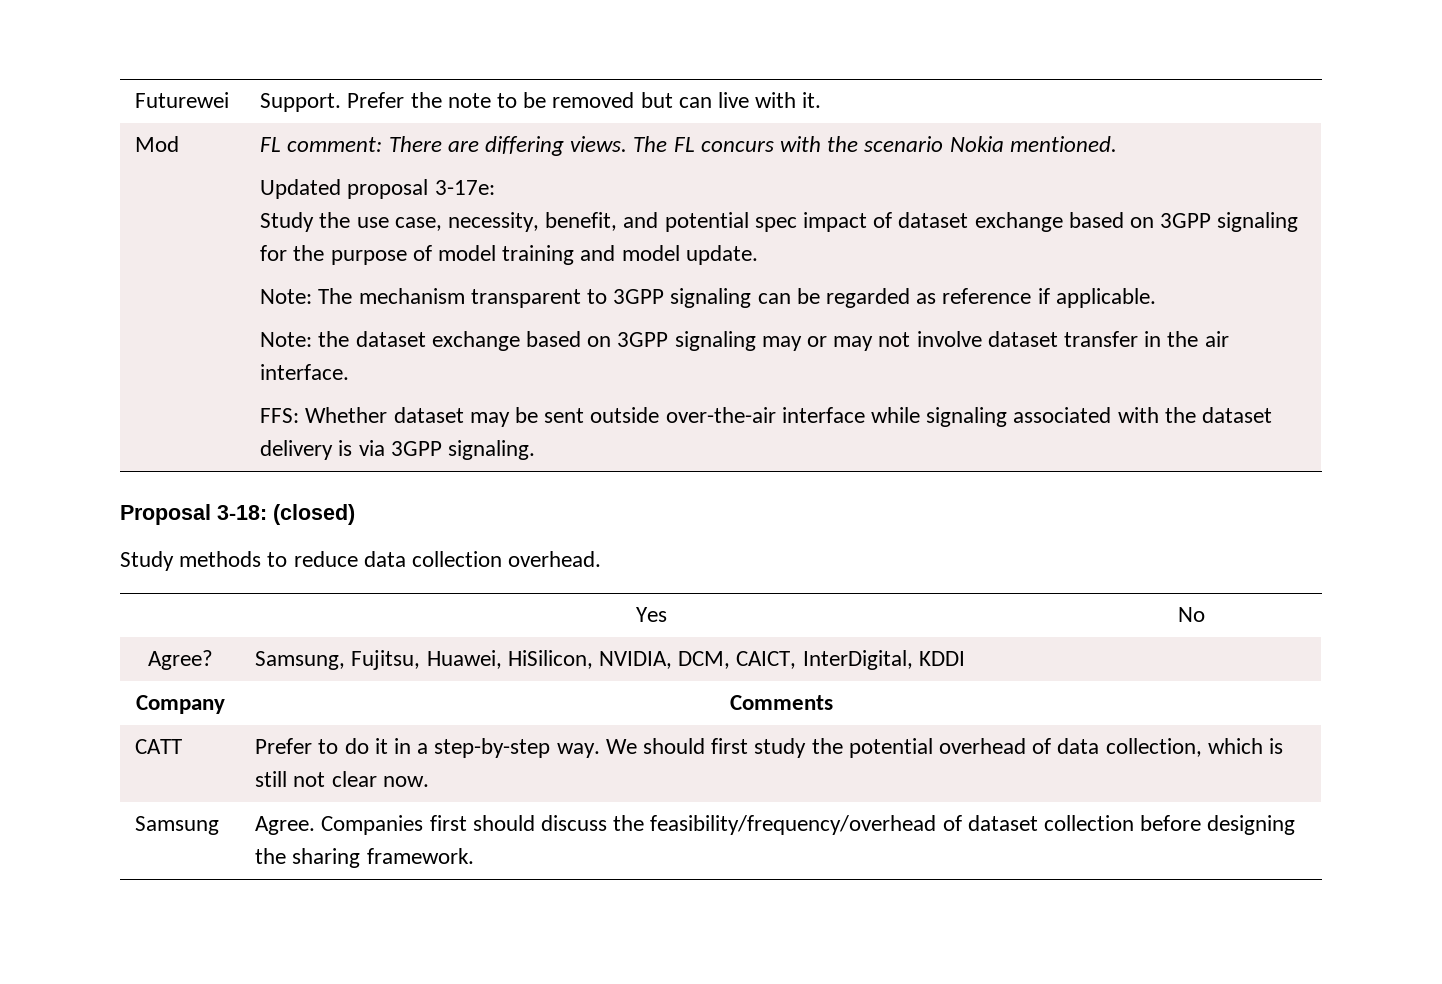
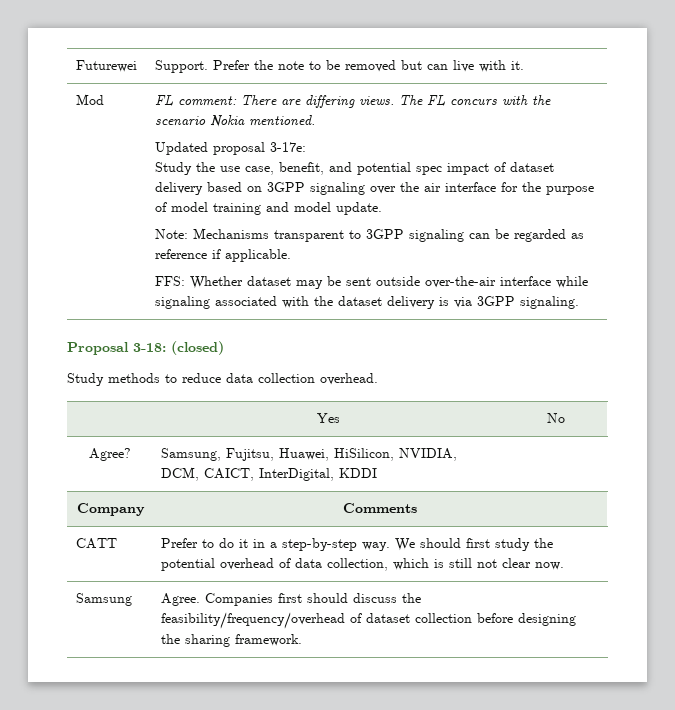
- Study the use case, necessity, benefit, and potential spec impact of dataset exchange based on 3GPP signaling for the purpose of model training and model update.
+ Study the use case, benefit, and potential spec impact of dataset delivery based on 3GPP signaling over the air interface for the purpose of model training and model update.
- Note: The mechanism transparent to 3GPP signaling can be regarded as reference if applicable.
+ Note: Mechanisms transparent to 3GPP signaling can be regarded as reference if applicable.
- Note: the dataset exchange based on 3GPP signaling may or may not involve dataset transfer in the air interface.

